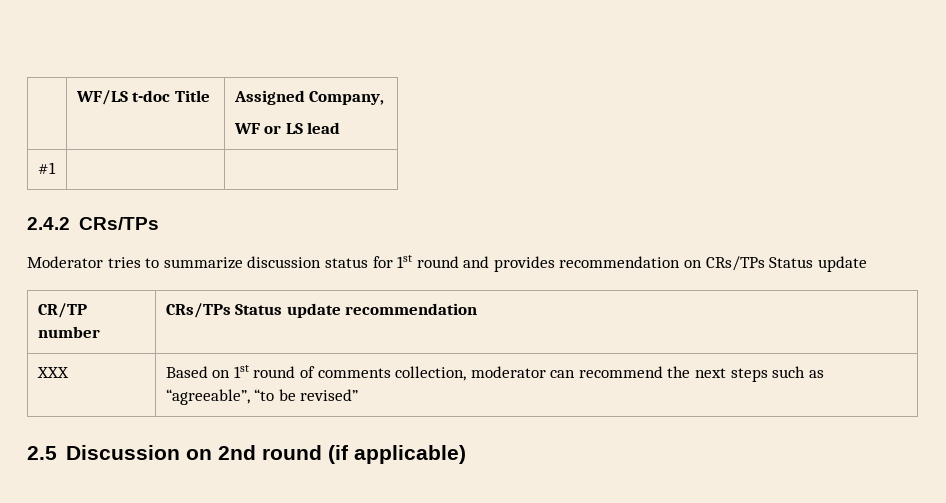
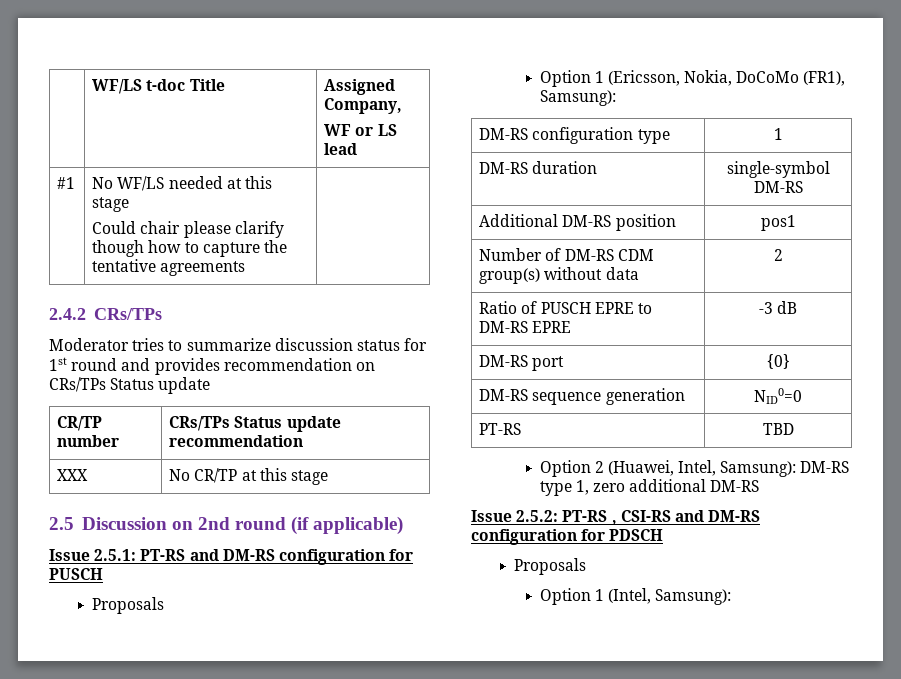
- #1 | |
+ #1 | No WF/LS needed at this stage
+ Could chair please clarify though how to capture the tentative agreements |
- XXX | Based on 1st round of comments collection, moderator can recommend the next steps such as “agreeable”, “to be revised”
+ XXX | No CR/TP at this stage
+ Issue 2.5.1: PT-RS and DM-RS configuration for PUSCH
+ Proposals
+ Option 1 (Ericsson, Nokia, DoCoMo (FR1), Samsung):
+ DM-RS configuration type | 1
+ DM-RS duration | single-symbol DM-RS
+ Additional DM-RS position | pos1
+ Number of DM-RS CDM group(s) without data | 2
+ Ratio of PUSCH EPRE to DM-RS EPRE | -3 dB
+ DM-RS port | {0}
+ DM-RS sequence generation | NID0=0
+ PT-RS | TBD
+ Option 2 (Huawei, Intel, Samsung): DM-RS type 1, zero additional DM-RS
+ Issue 2.5.2: PT-RS , CSI-RS and DM-RS configuration for PDSCH
+ Proposals
+ Option 1 (Intel, Samsung):

